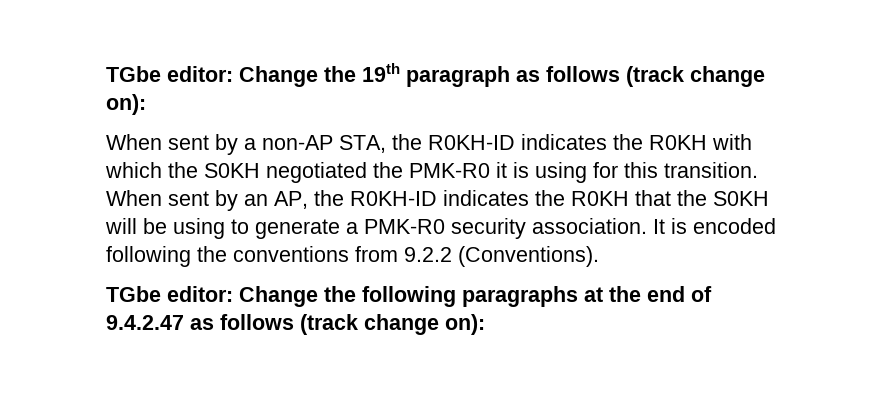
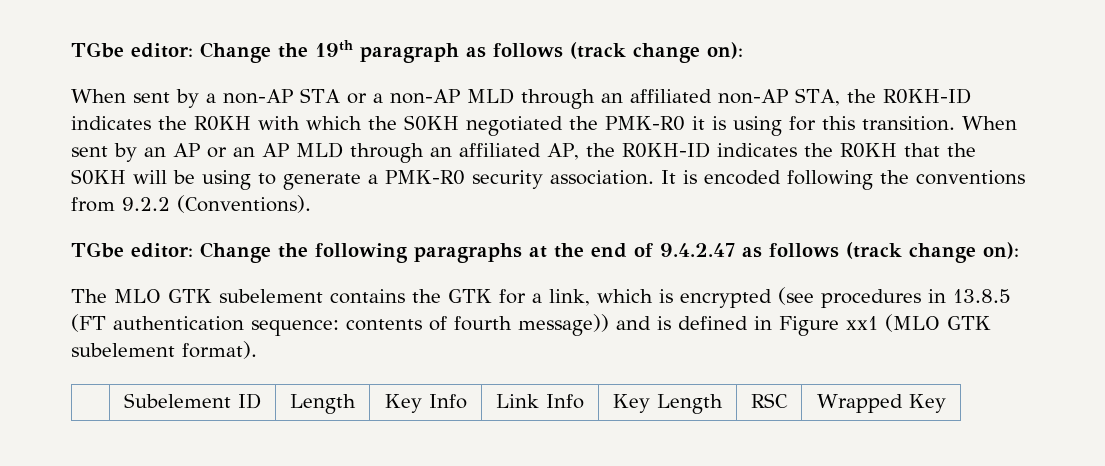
- When sent by a non-AP STA, the R0KH-ID indicates the R0KH with which the S0KH negotiated the PMK-R0 it is using for this transition.
+ When sent by a non-AP STA or a non-AP MLD through an affiliated non-AP STA, the R0KH-ID indicates the R0KH with which the S0KH negotiated the PMK-R0 it is using for this transition.
- When sent by an AP, the R0KH-ID indicates the R0KH that the S0KH will be using to generate a PMK-R0 security association.
+ When sent by an AP or an AP MLD through an affiliated AP, the R0KH-ID indicates the R0KH that the S0KH will be using to generate a PMK-R0 security association.
+ The MLO GTK subelement contains the GTK for a link, which is encrypted (see procedures in 13.8.5 (FT authentication sequence: contents of fourth message)) and is defined in Figure xx1 (MLO GTK subelement format).
+ | Subelement ID | Length | Key Info | Link Info | Key Length | RSC | Wrapped Key

